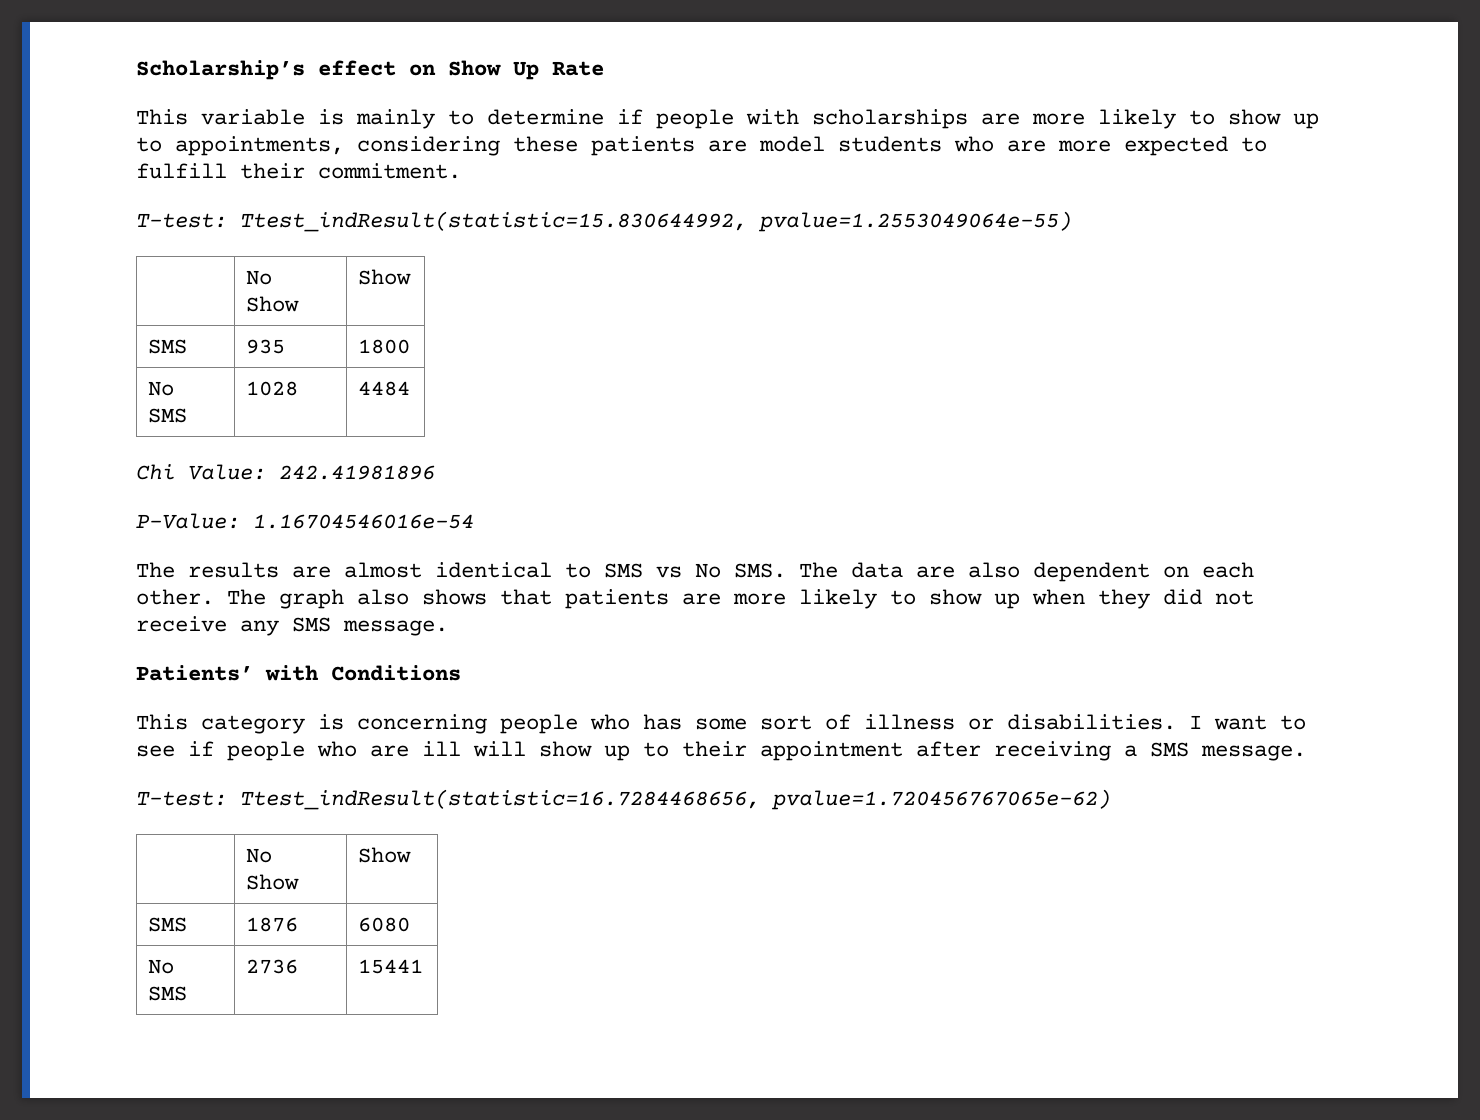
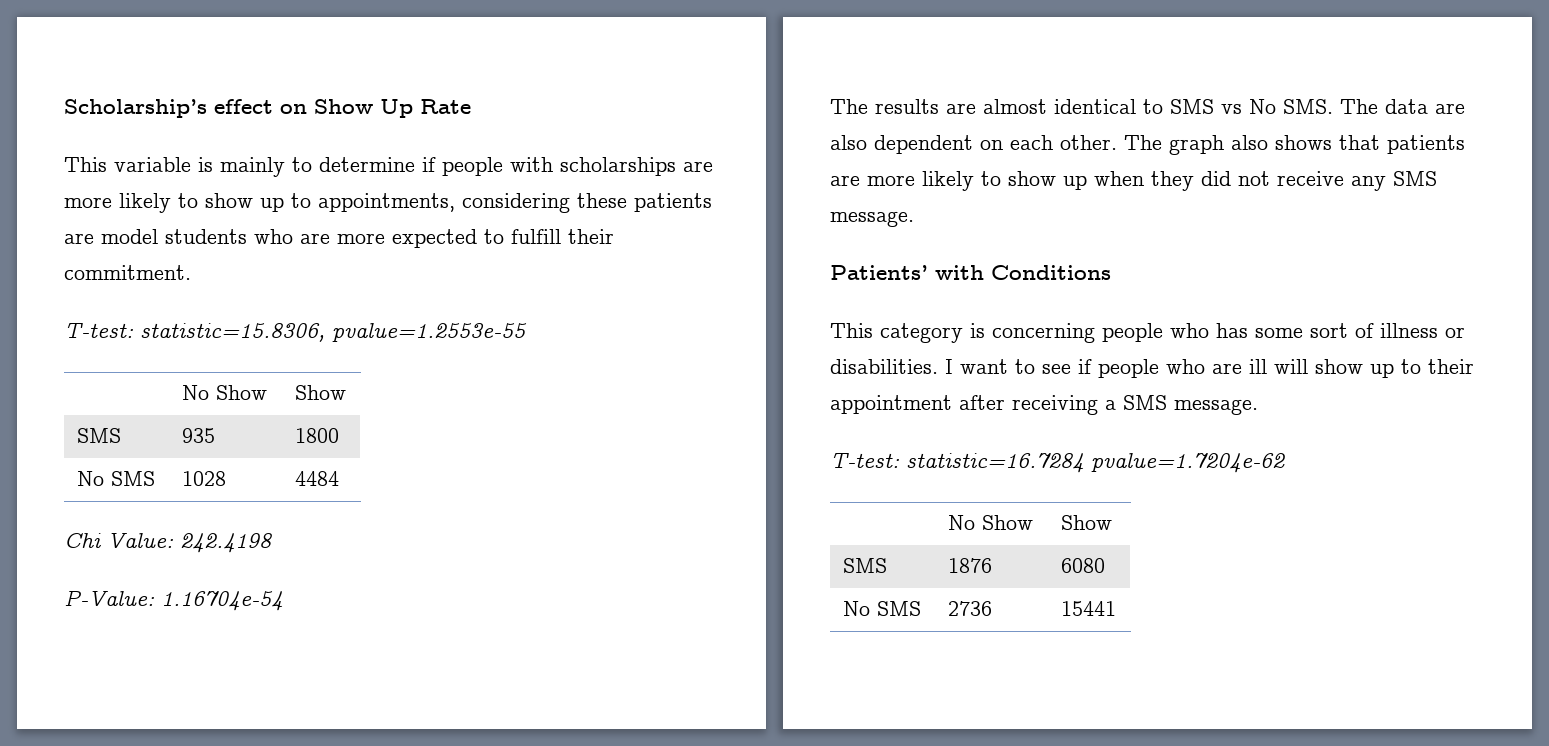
- T-test: Ttest_indResult(statistic=15.830644992, pvalue=1.2553049064e-55)
+ T-test: statistic=15.8306, pvalue=1.2553e-55
- Chi Value: 242.41981896
+ Chi Value: 242.4198
- P-Value: 1.16704546016e-54
+ P-Value: 1.16704e-54
- T-test: Ttest_indResult(statistic=16.7284468656, pvalue=1.720456767065e-62)
+ T-test: statistic=16.7284 pvalue=1.7204e-62

